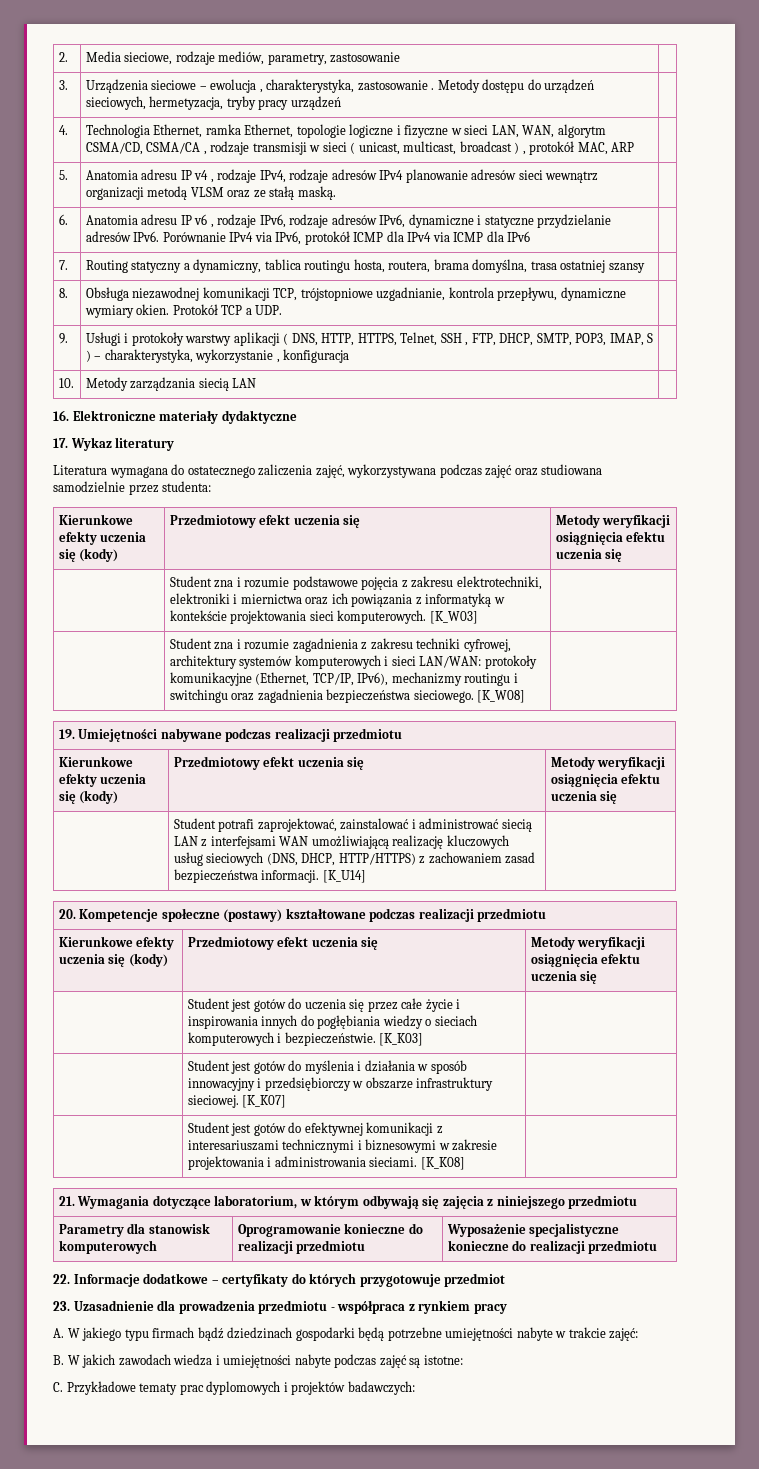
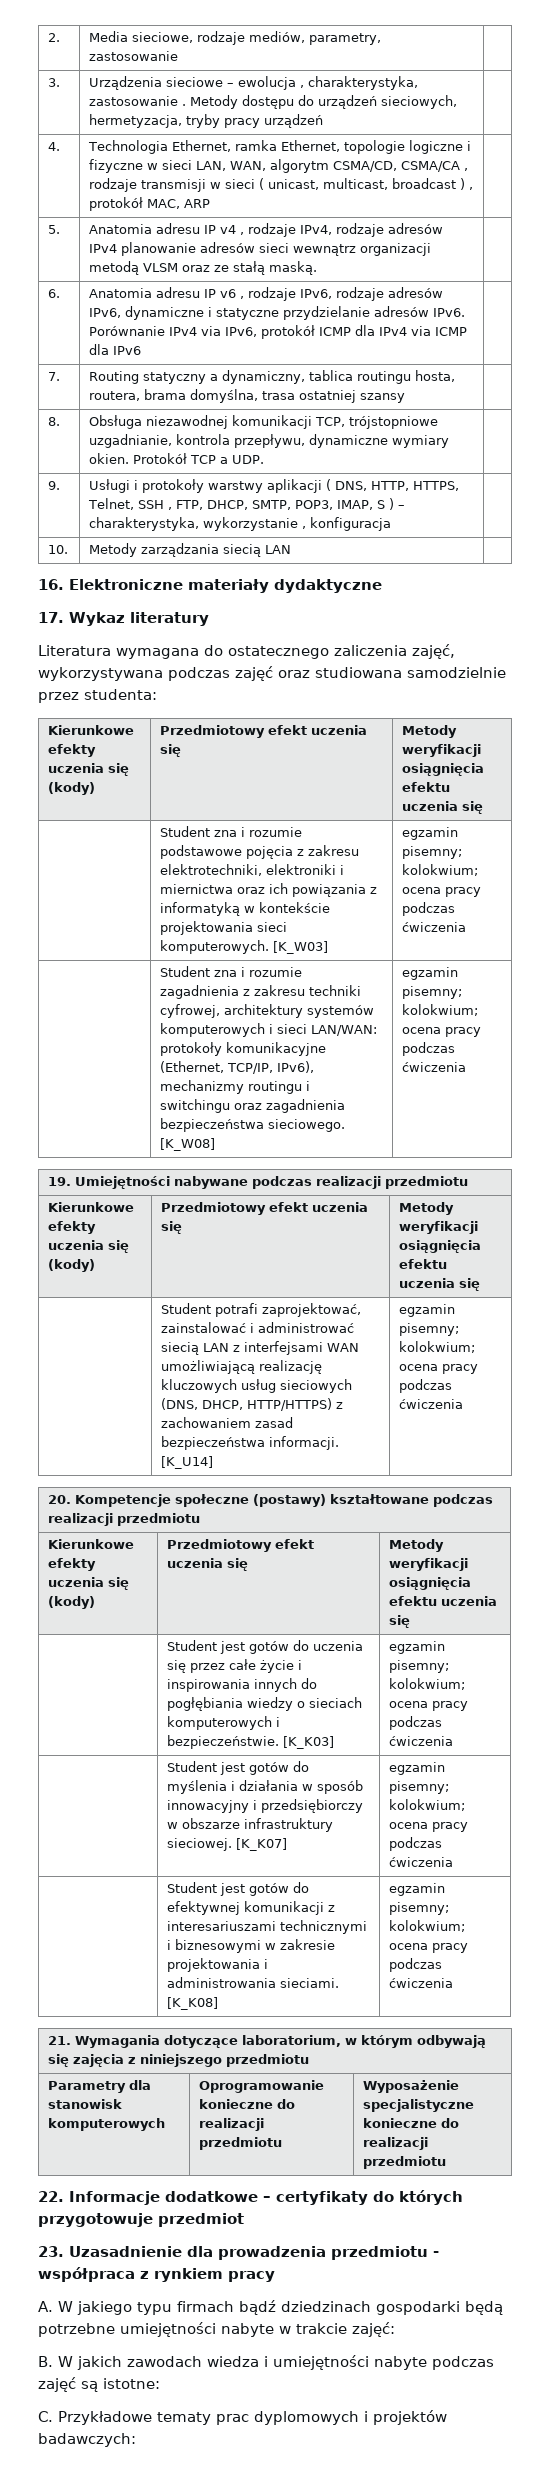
- | Student zna i rozumie podstawowe pojęcia z zakresu elektrotechniki, elektroniki i miernictwa oraz ich powiązania z informatyką w kontekście projektowania sieci komputerowych. [K_W03] |
+ | Student zna i rozumie podstawowe pojęcia z zakresu elektrotechniki, elektroniki i miernictwa oraz ich powiązania z informatyką w kontekście projektowania sieci komputerowych. [K_W03] | egzamin pisemny; kolokwium; ocena pracy podczas ćwiczenia
- | Student zna i rozumie zagadnienia z zakresu techniki cyfrowej, architektury systemów komputerowych i sieci LAN/WAN: protokoły komunikacyjne (Ethernet, TCP/IP, IPv6), mechanizmy routingu i switchingu oraz zagadnienia bezpieczeństwa sieciowego. [K_W08] |
+ | Student zna i rozumie zagadnienia z zakresu techniki cyfrowej, architektury systemów komputerowych i sieci LAN/WAN: protokoły komunikacyjne (Ethernet, TCP/IP, IPv6), mechanizmy routingu i switchingu oraz zagadnienia bezpieczeństwa sieciowego. [K_W08] | egzamin pisemny; kolokwium; ocena pracy podczas ćwiczenia
- | Student potrafi zaprojektować, zainstalować i administrować siecią LAN z interfejsami WAN umożliwiającą realizację kluczowych usług sieciowych (DNS, DHCP, HTTP/HTTPS) z zachowaniem zasad bezpieczeństwa informacji. [K_U14] |
+ | Student potrafi zaprojektować, zainstalować i administrować siecią LAN z interfejsami WAN umożliwiającą realizację kluczowych usług sieciowych (DNS, DHCP, HTTP/HTTPS) z zachowaniem zasad bezpieczeństwa informacji. [K_U14] | egzamin pisemny; kolokwium; ocena pracy podczas ćwiczenia
- | Student jest gotów do uczenia się przez całe życie i inspirowania innych do pogłębiania wiedzy o sieciach komputerowych i bezpieczeństwie. [K_K03] |
+ | Student jest gotów do uczenia się przez całe życie i inspirowania innych do pogłębiania wiedzy o sieciach komputerowych i bezpieczeństwie. [K_K03] | egzamin pisemny; kolokwium; ocena pracy podczas ćwiczenia
- | Student jest gotów do myślenia i działania w sposób innowacyjny i przedsiębiorczy w obszarze infrastruktury sieciowej. [K_K07] |
+ | Student jest gotów do myślenia i działania w sposób innowacyjny i przedsiębiorczy w obszarze infrastruktury sieciowej. [K_K07] | egzamin pisemny; kolokwium; ocena pracy podczas ćwiczenia
- | Student jest gotów do efektywnej komunikacji z interesariuszami technicznymi i biznesowymi w zakresie projektowania i administrowania sieciami. [K_K08] |
+ | Student jest gotów do efektywnej komunikacji z interesariuszami technicznymi i biznesowymi w zakresie projektowania i administrowania sieciami. [K_K08] | egzamin pisemny; kolokwium; ocena pracy podczas ćwiczenia

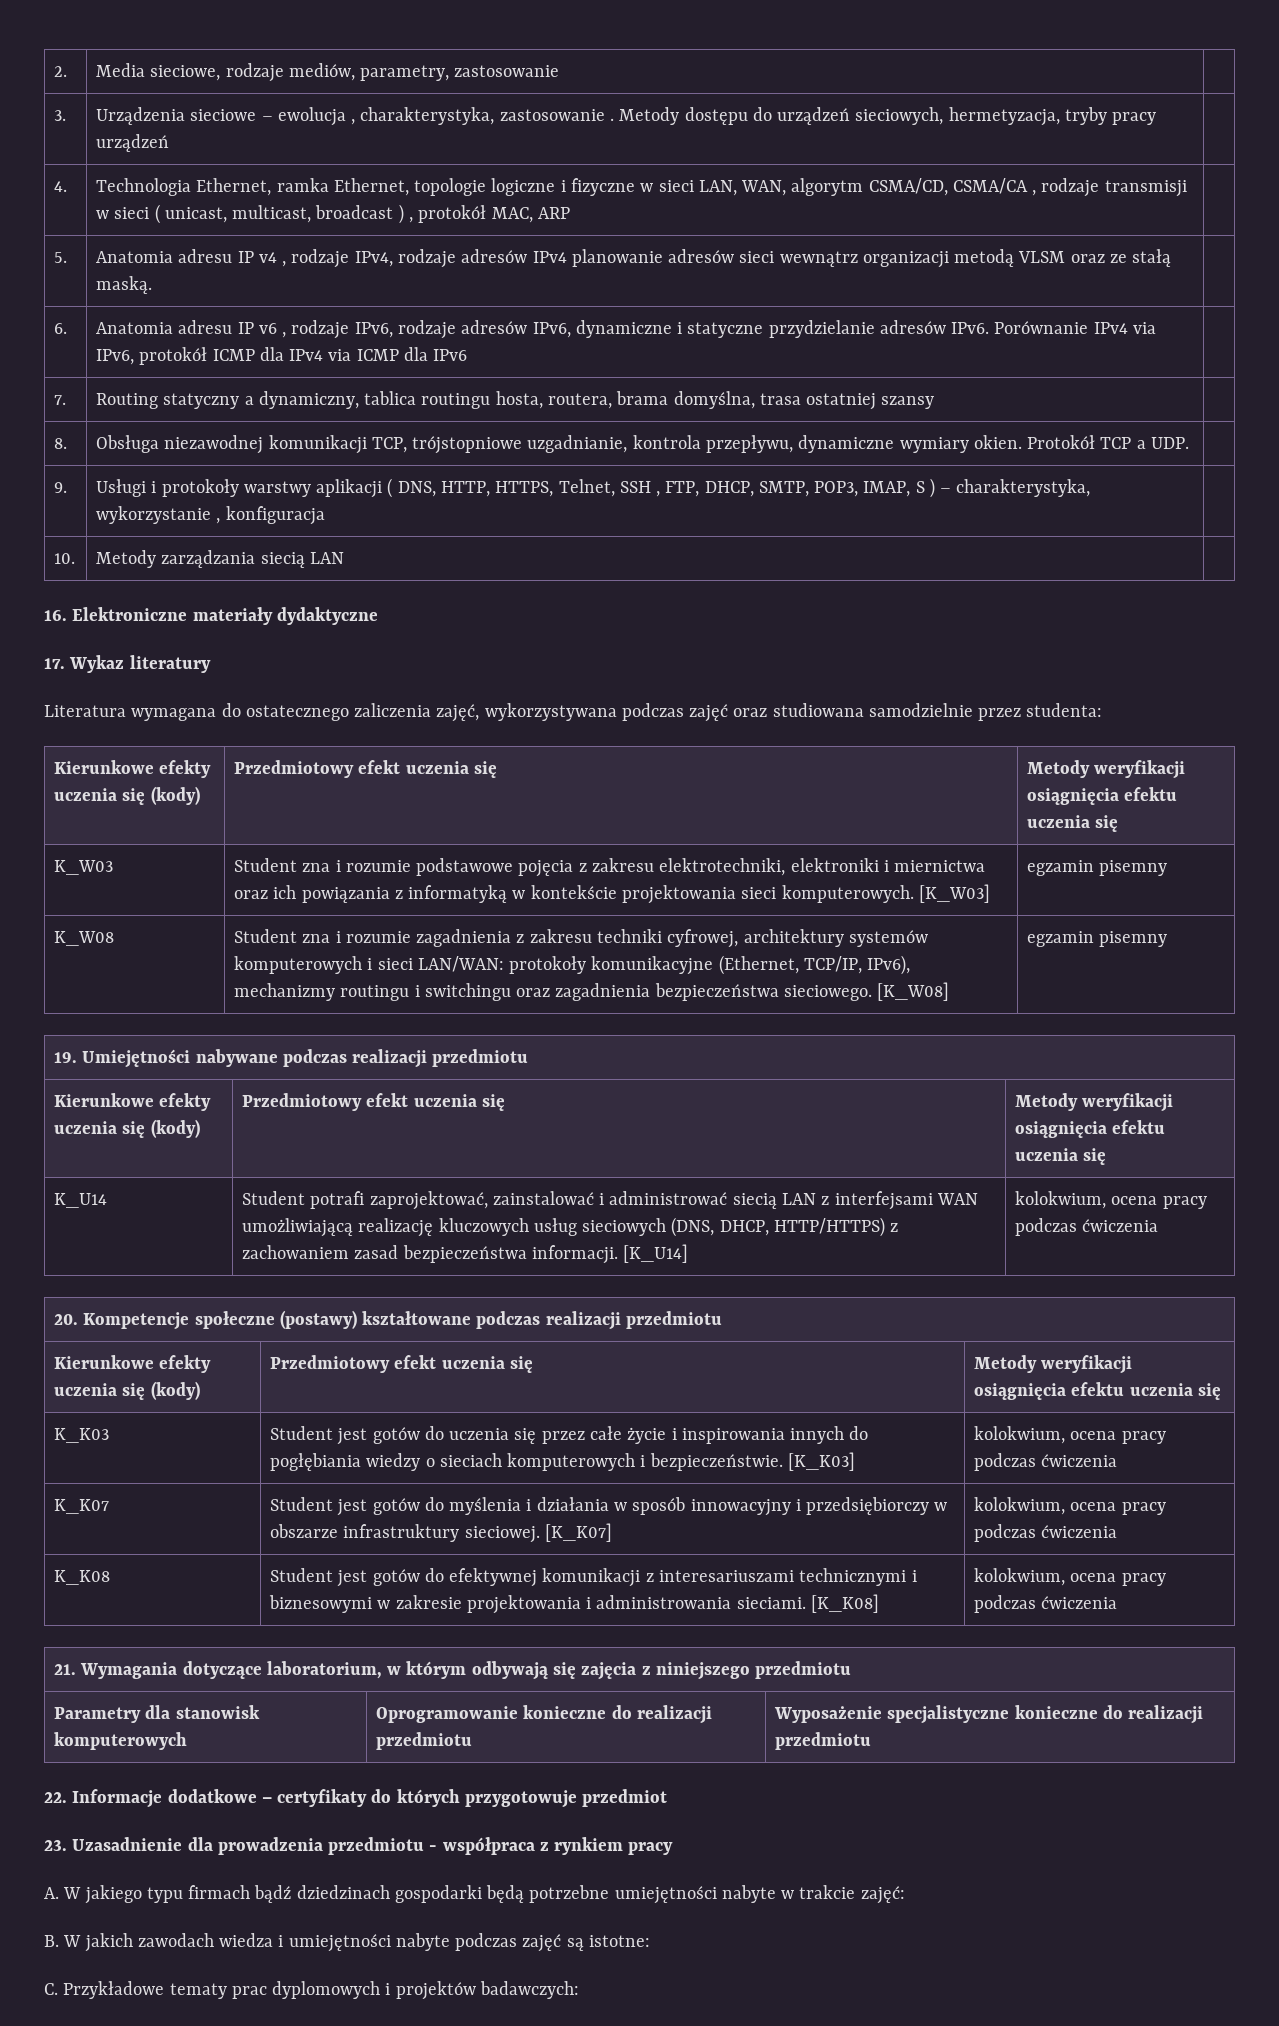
- | Student zna i rozumie podstawowe pojęcia z zakresu elektrotechniki, elektroniki i miernictwa oraz ich powiązania z informatyką w kontekście projektowania sieci komputerowych. [K_W03] | egzamin pisemny; kolokwium; ocena pracy podczas ćwiczenia
- | Student zna i rozumie zagadnienia z zakresu techniki cyfrowej, architektury systemów komputerowych i sieci LAN/WAN: protokoły komunikacyjne (Ethernet, TCP/IP, IPv6), mechanizmy routingu i switchingu oraz zagadnienia bezpieczeństwa sieciowego. [K_W08] | egzamin pisemny; kolokwium; ocena pracy podczas ćwiczenia
+ K_W03 | Student zna i rozumie podstawowe pojęcia z zakresu elektrotechniki, elektroniki i miernictwa oraz ich powiązania z informatyką w kontekście projektowania sieci komputerowych. [K_W03] | egzamin pisemny
+ K_W08 | Student zna i rozumie zagadnienia z zakresu techniki cyfrowej, architektury systemów komputerowych i sieci LAN/WAN: protokoły komunikacyjne (Ethernet, TCP/IP, IPv6), mechanizmy routingu i switchingu oraz zagadnienia bezpieczeństwa sieciowego. [K_W08] | egzamin pisemny
- | Student potrafi zaprojektować, zainstalować i administrować siecią LAN z interfejsami WAN umożliwiającą realizację kluczowych usług sieciowych (DNS, DHCP, HTTP/HTTPS) z zachowaniem zasad bezpieczeństwa informacji. [K_U14] | egzamin pisemny; kolokwium; ocena pracy podczas ćwiczenia
+ K_U14 | Student potrafi zaprojektować, zainstalować i administrować siecią LAN z interfejsami WAN umożliwiającą realizację kluczowych usług sieciowych (DNS, DHCP, HTTP/HTTPS) z zachowaniem zasad bezpieczeństwa informacji. [K_U14] | kolokwium, ocena pracy podczas ćwiczenia
- | Student jest gotów do uczenia się przez całe życie i inspirowania innych do pogłębiania wiedzy o sieciach komputerowych i bezpieczeństwie. [K_K03] | egzamin pisemny; kolokwium; ocena pracy podczas ćwiczenia
- | Student jest gotów do myślenia i działania w sposób innowacyjny i przedsiębiorczy w obszarze infrastruktury sieciowej. [K_K07] | egzamin pisemny; kolokwium; ocena pracy podczas ćwiczenia
- | Student jest gotów do efektywnej komunikacji z interesariuszami technicznymi i biznesowymi w zakresie projektowania i administrowania sieciami. [K_K08] | egzamin pisemny; kolokwium; ocena pracy podczas ćwiczenia
+ K_K03 | Student jest gotów do uczenia się przez całe życie i inspirowania innych do pogłębiania wiedzy o sieciach komputerowych i bezpieczeństwie. [K_K03] | kolokwium, ocena pracy podczas ćwiczenia
+ K_K07 | Student jest gotów do myślenia i działania w sposób innowacyjny i przedsiębiorczy w obszarze infrastruktury sieciowej. [K_K07] | kolokwium, ocena pracy podczas ćwiczenia
+ K_K08 | Student jest gotów do efektywnej komunikacji z interesariuszami technicznymi i biznesowymi w zakresie projektowania i administrowania sieciami. [K_K08] | kolokwium, ocena pracy podczas ćwiczenia

